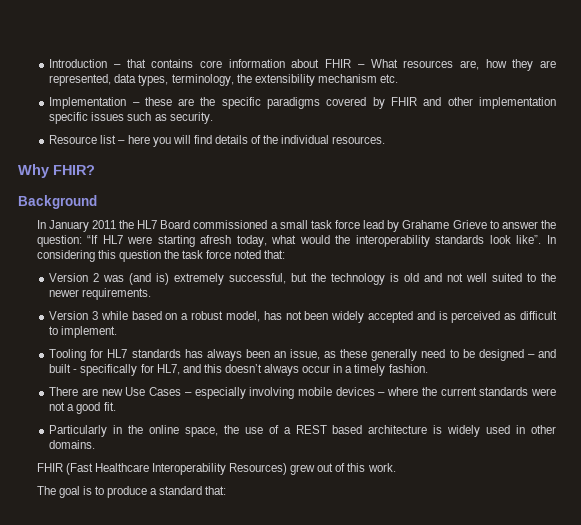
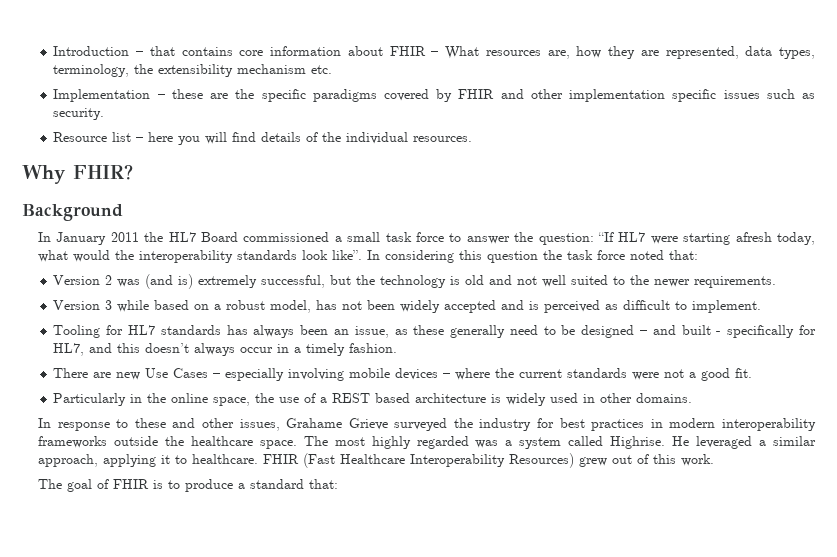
- In January 2011 the HL7 Board commissioned a small task force lead by Grahame Grieve to answer the question: “If HL7 were starting afresh today, what would the interoperability standards look like”.
+ In January 2011 the HL7 Board commissioned a small task force to answer the question: “If HL7 were starting afresh today, what would the interoperability standards look like”.
+ In response to these and other issues, Grahame Grieve surveyed the industry for best practices in modern interoperability frameworks outside the healthcare space. The most highly regarded was a system called Highrise. He leveraged a similar approach, applying it to healthcare.
- The goal is to produce a standard that:
+ The goal of FHIR is to produce a standard that:

